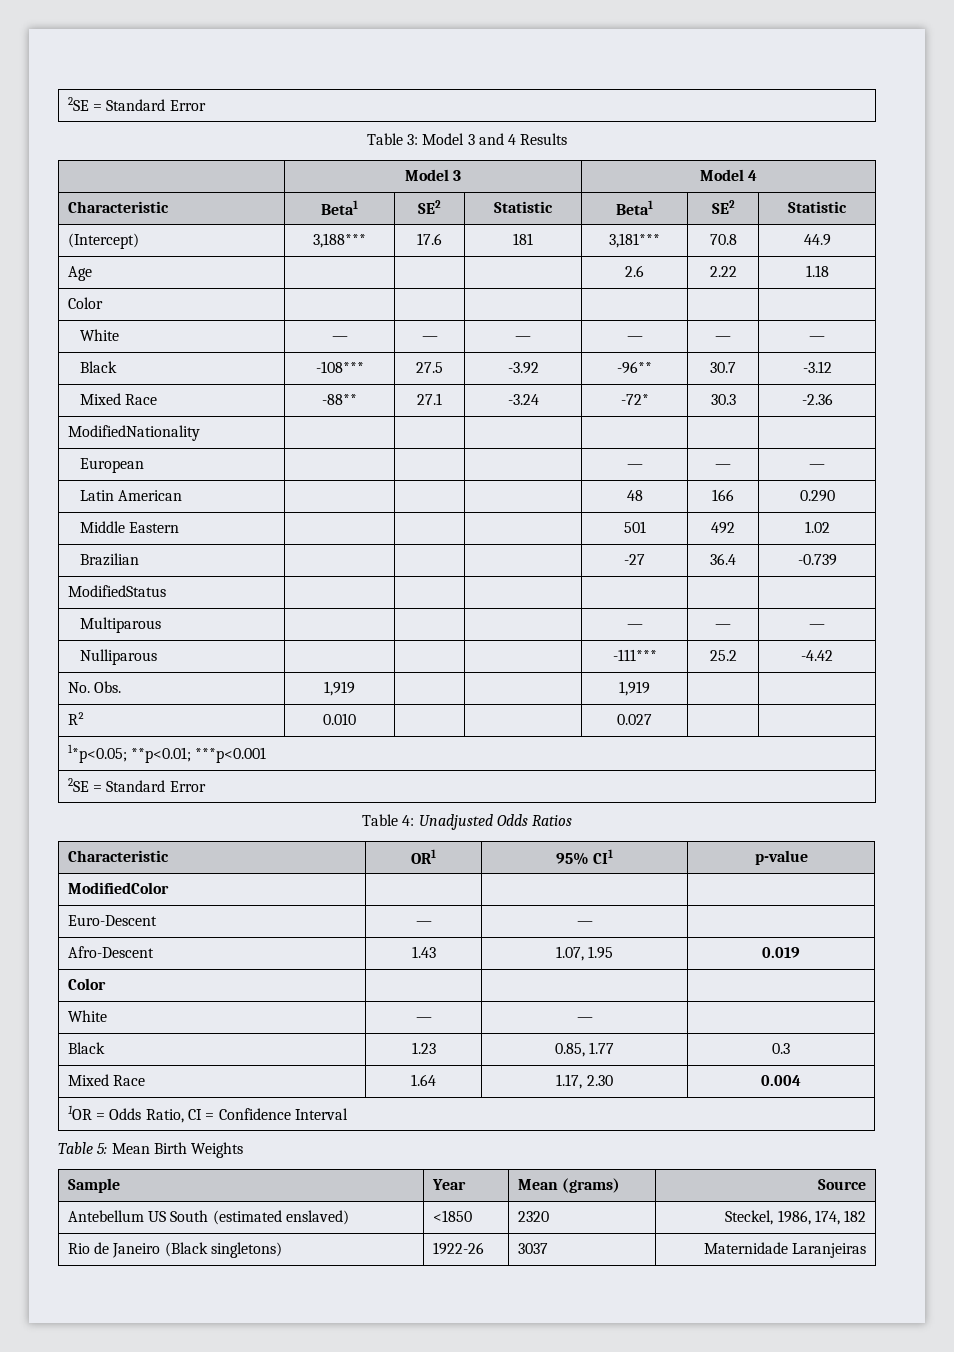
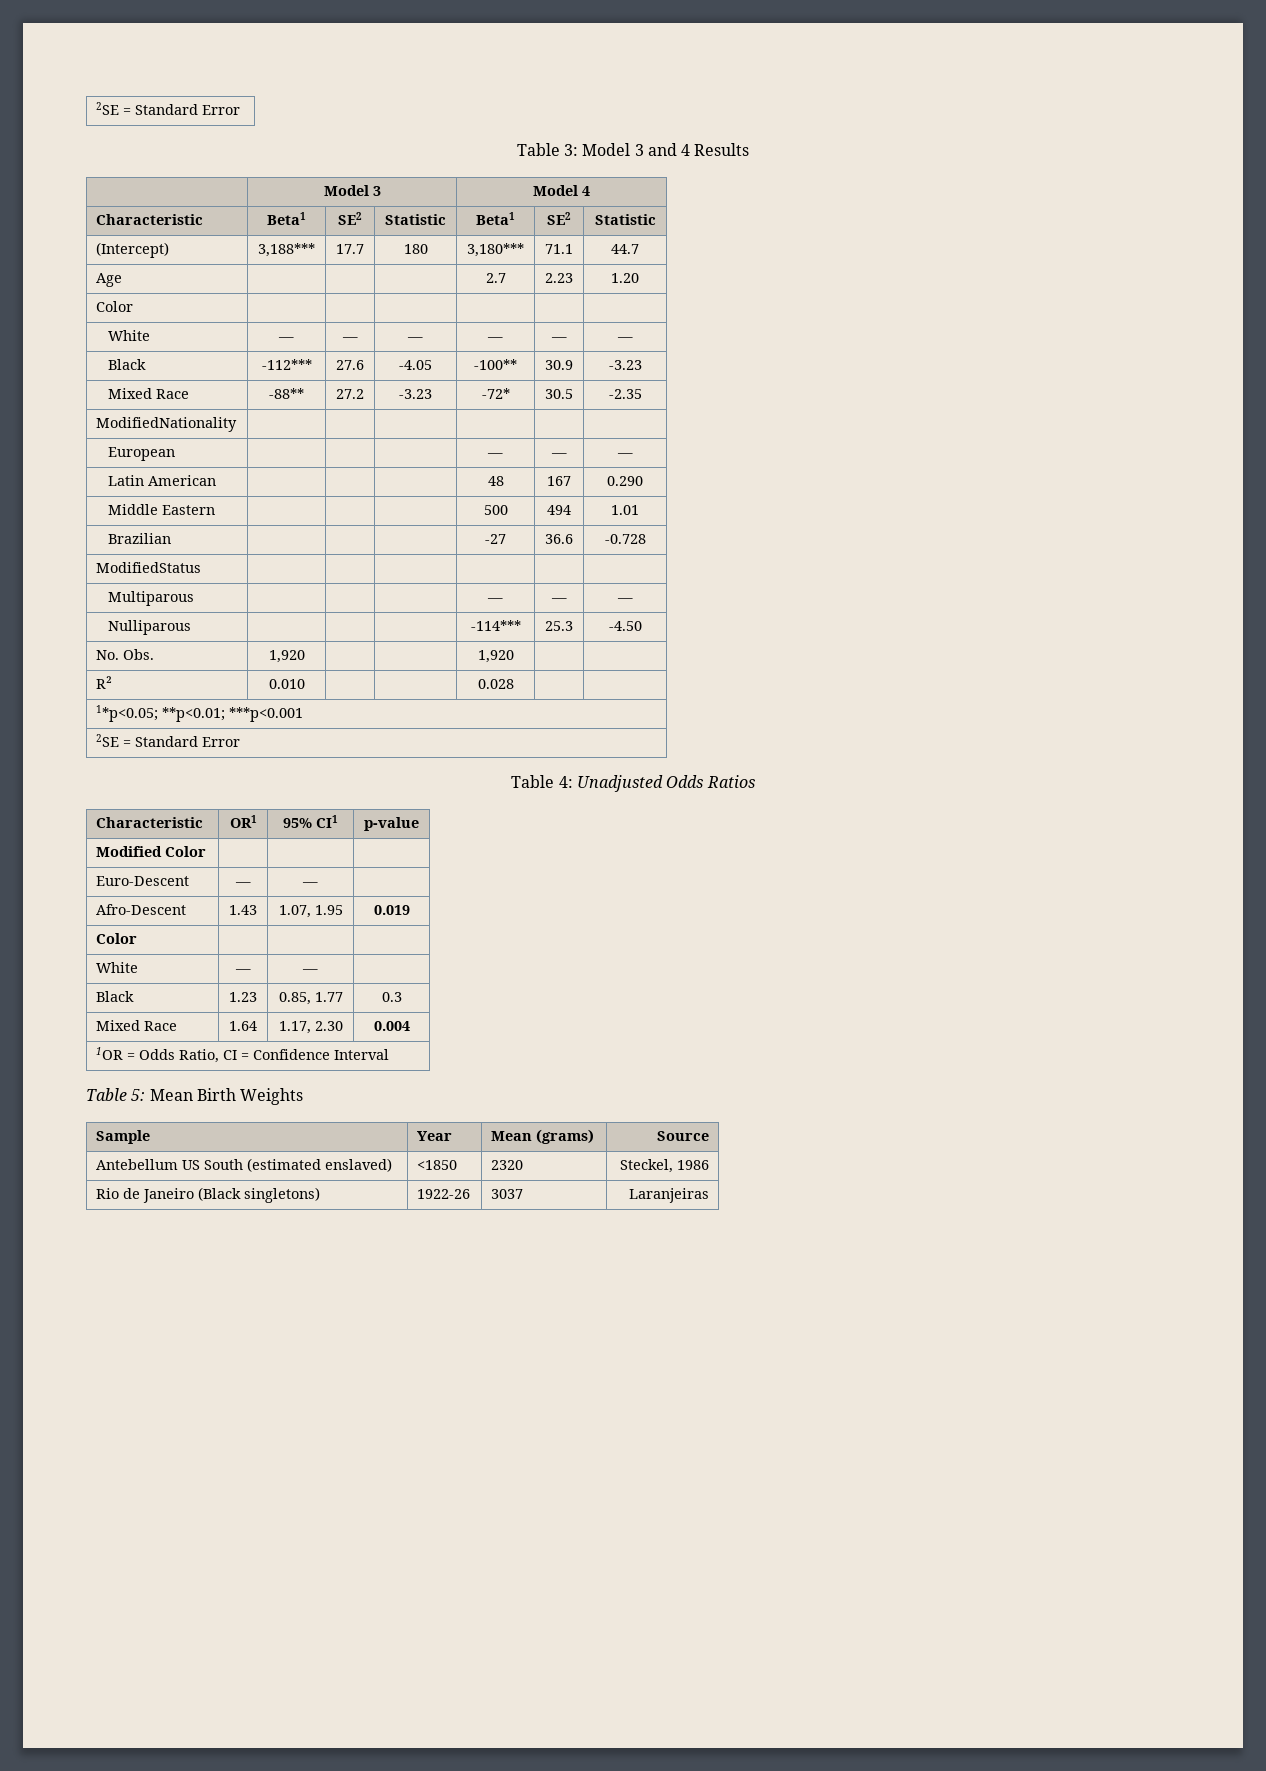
- (Intercept) | 3,188*** | 17.6 | 181 | 3,181*** | 70.8 | 44.9
- Age | | | | 2.6 | 2.22 | 1.18
+ (Intercept) | 3,188*** | 17.7 | 180 | 3,180*** | 71.1 | 44.7
+ Age | | | | 2.7 | 2.23 | 1.20
- Black | -108*** | 27.5 | -3.92 | -96** | 30.7 | -3.12
+ Black | -112*** | 27.6 | -4.05 | -100** | 30.9 | -3.23
- Mixed Race | -88** | 27.1 | -3.24 | -72* | 30.3 | -2.36
+ Mixed Race | -88** | 27.2 | -3.23 | -72* | 30.5 | -2.35
- Latin American | | | | 48 | 166 | 0.290
+ Latin American | | | | 48 | 167 | 0.290
- Middle Eastern | | | | 501 | 492 | 1.02
+ Middle Eastern | | | | 500 | 494 | 1.01
- Brazilian | | | | -27 | 36.4 | -0.739
+ Brazilian | | | | -27 | 36.6 | -0.728
- Nulliparous | | | | -111*** | 25.2 | -4.42
+ Nulliparous | | | | -114*** | 25.3 | -4.50
- No. Obs. | 1,919 | | | 1,919 | |
+ No. Obs. | 1,920 | | | 1,920 | |
- R² | 0.010 | | | 0.027 | |
+ R² | 0.010 | | | 0.028 | |
- ModifiedColor | | |
+ Modified Color | | |
- Antebellum US South (estimated enslaved) | <1850 | 2320 | Steckel, 1986, 174, 182
+ Antebellum US South (estimated enslaved) | <1850 | 2320 | Steckel, 1986
- Rio de Janeiro (Black singletons) | 1922-26 | 3037 | Maternidade Laranjeiras
+ Rio de Janeiro (Black singletons) | 1922-26 | 3037 | Laranjeiras

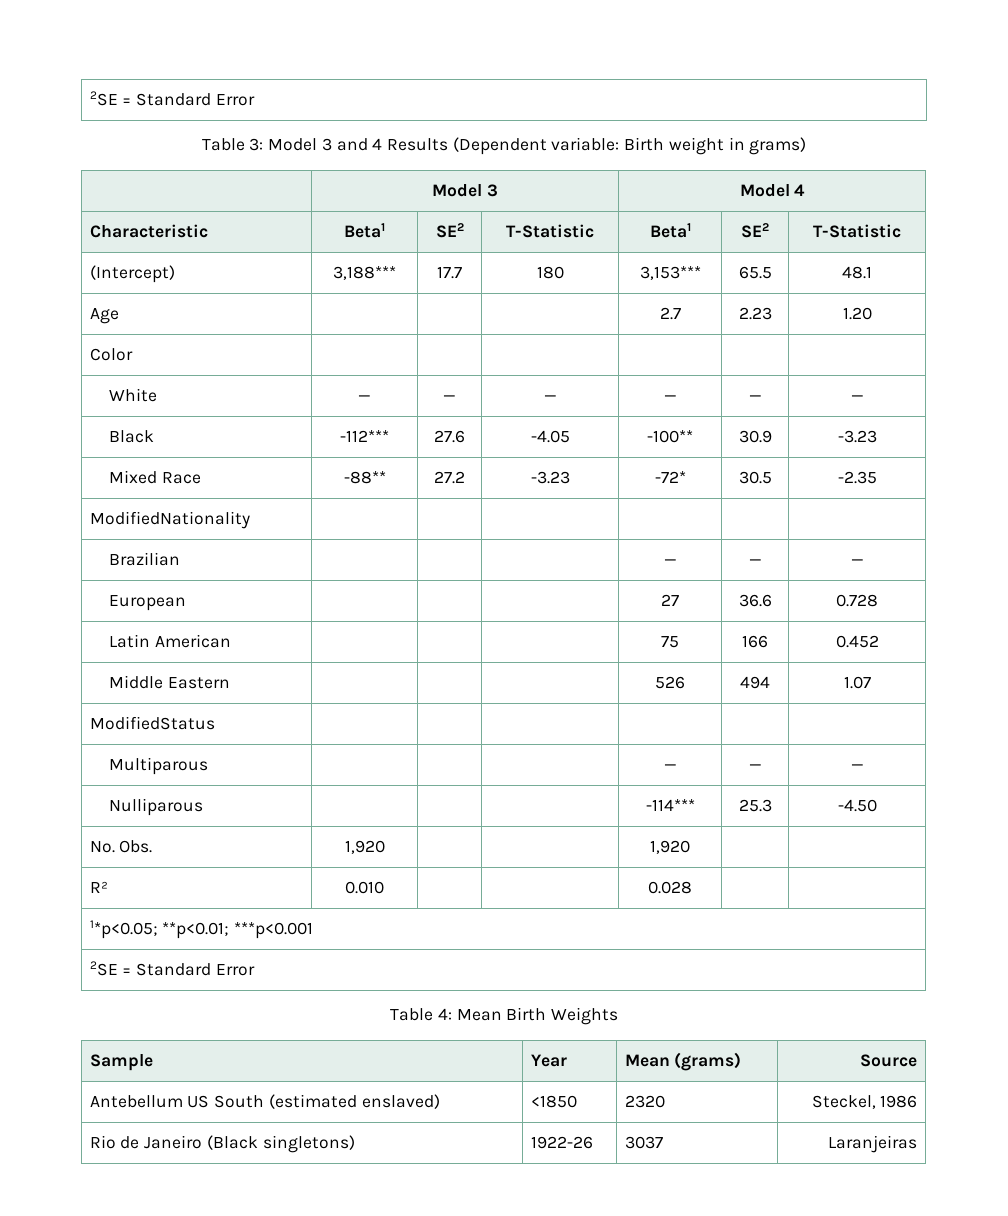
- Table 3: Model 3 and 4 Results
+ Table 3: Model 3 and 4 Results (Dependent variable: Birth weight in grams)
- Characteristic | Beta1 | SE2 | Statistic | Beta1 | SE2 | Statistic
+ Characteristic | Beta1 | SE2 | T-Statistic | Beta1 | SE2 | T-Statistic
- (Intercept) | 3,188*** | 17.7 | 180 | 3,180*** | 71.1 | 44.7
+ (Intercept) | 3,188*** | 17.7 | 180 | 3,153*** | 65.5 | 48.1
- European | | | | — | — | —
+ Brazilian | | | | — | — | —
+ European | | | | 27 | 36.6 | 0.728
- Latin American | | | | 48 | 167 | 0.290
+ Latin American | | | | 75 | 166 | 0.452
- Middle Eastern | | | | 500 | 494 | 1.01
- Brazilian | | | | -27 | 36.6 | -0.728
+ Middle Eastern | | | | 526 | 494 | 1.07
- Table 4: Unadjusted Odds Ratios
- Characteristic | OR1 | 95% CI1 | p-value
- Modified Color | | |
- Euro-Descent | — | — |
- Afro-Descent | 1.43 | 1.07, 1.95 | 0.019
- Color | | |
- White | — | — |
- Black | 1.23 | 0.85, 1.77 | 0.3
- Mixed Race | 1.64 | 1.17, 2.30 | 0.004
- 1OR = Odds Ratio, CI = Confidence Interval
- Table 5: Mean Birth Weights
+ Table 4: Mean Birth Weights

